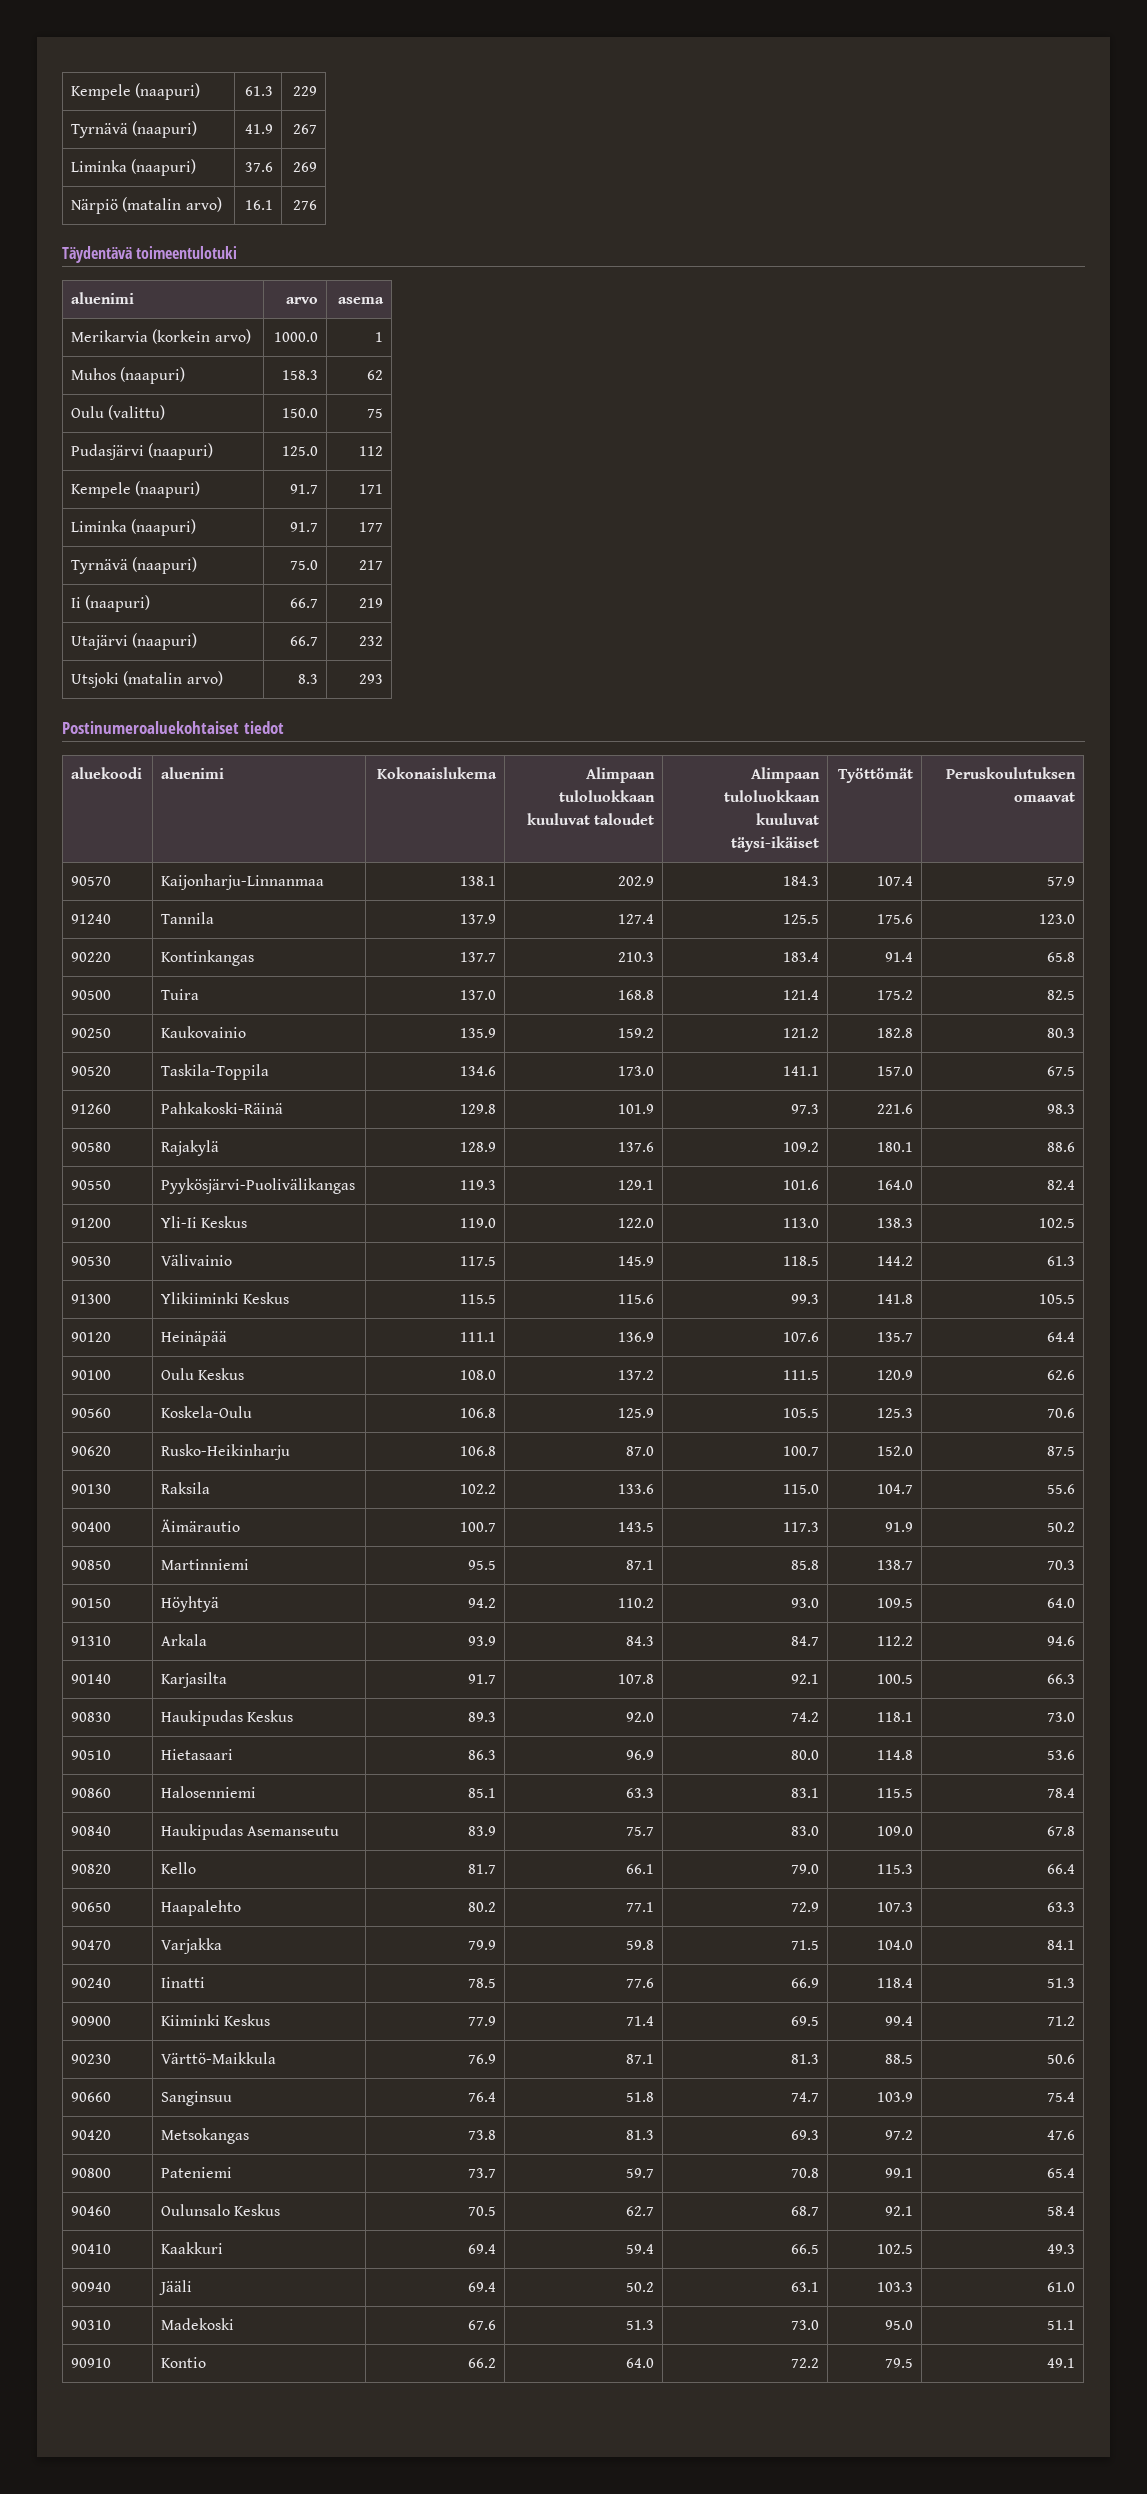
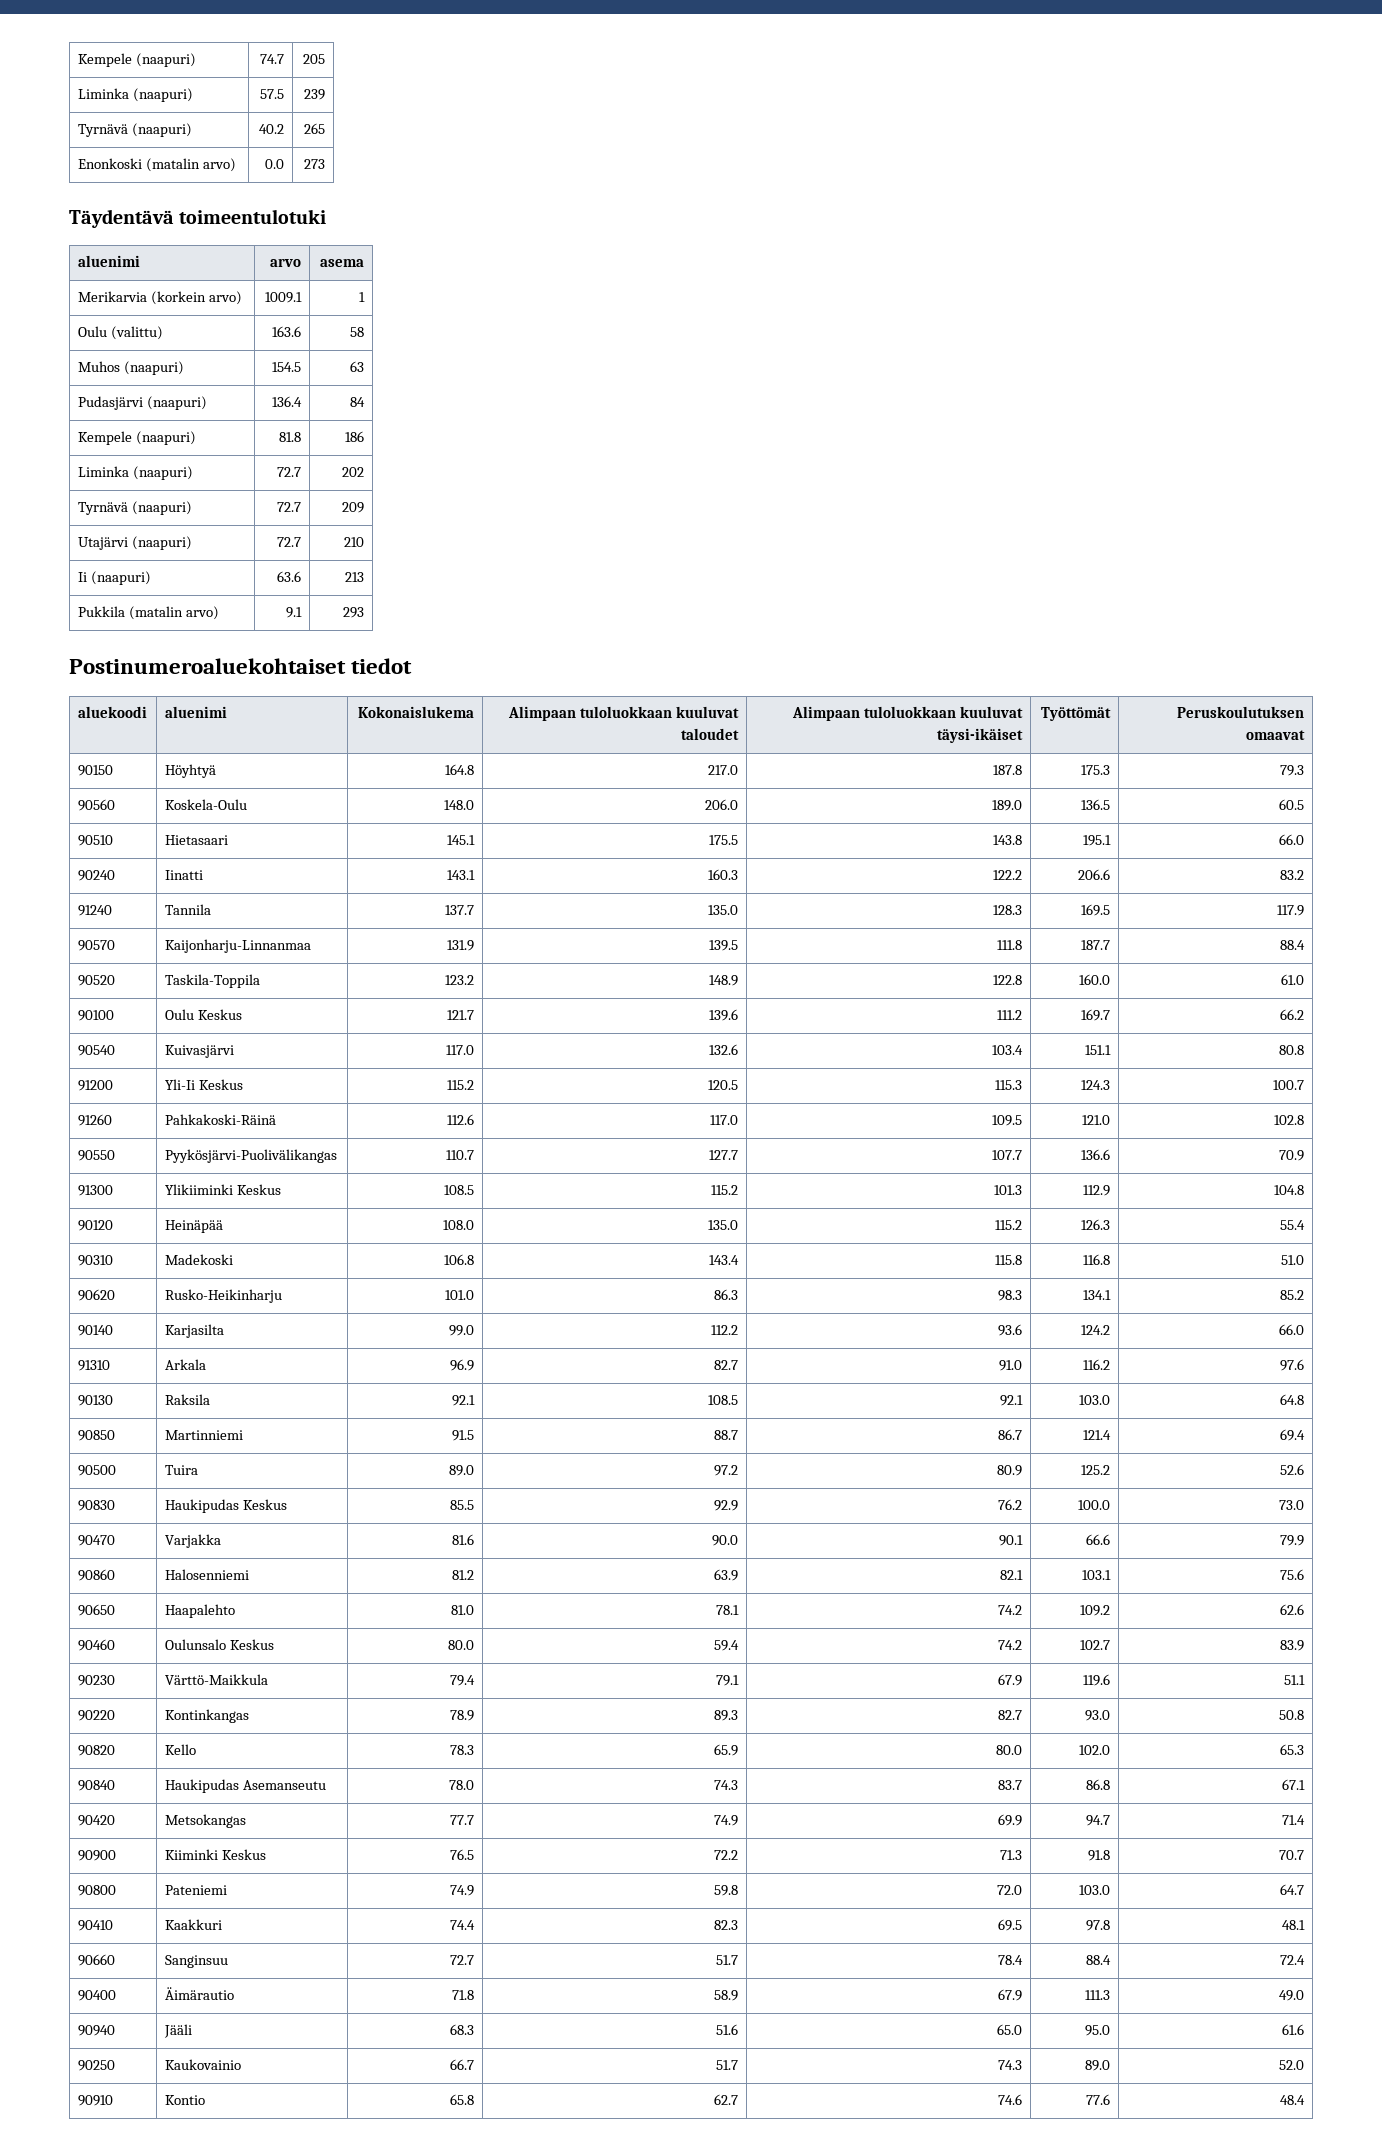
- Kempele (naapuri) | 61.3 | 229
- Tyrnävä (naapuri) | 41.9 | 267
- Liminka (naapuri) | 37.6 | 269
- Närpiö (matalin arvo) | 16.1 | 276
+ Kempele (naapuri) | 74.7 | 205
+ Liminka (naapuri) | 57.5 | 239
+ Tyrnävä (naapuri) | 40.2 | 265
+ Enonkoski (matalin arvo) | 0.0 | 273
- Merikarvia (korkein arvo) | 1000.0 | 1
+ Merikarvia (korkein arvo) | 1009.1 | 1
- Muhos (naapuri) | 158.3 | 62
- Oulu (valittu) | 150.0 | 75
+ Oulu (valittu) | 163.6 | 58
+ Muhos (naapuri) | 154.5 | 63
- Pudasjärvi (naapuri) | 125.0 | 112
- Kempele (naapuri) | 91.7 | 171
- Liminka (naapuri) | 91.7 | 177
- Tyrnävä (naapuri) | 75.0 | 217
- Ii (naapuri) | 66.7 | 219
- Utajärvi (naapuri) | 66.7 | 232
- Utsjoki (matalin arvo) | 8.3 | 293
+ Pudasjärvi (naapuri) | 136.4 | 84
+ Kempele (naapuri) | 81.8 | 186
+ Liminka (naapuri) | 72.7 | 202
+ Tyrnävä (naapuri) | 72.7 | 209
+ Utajärvi (naapuri) | 72.7 | 210
+ Ii (naapuri) | 63.6 | 213
+ Pukkila (matalin arvo) | 9.1 | 293
- 90570 | Kaijonharju-Linnanmaa | 138.1 | 202.9 | 184.3 | 107.4 | 57.9
- 91240 | Tannila | 137.9 | 127.4 | 125.5 | 175.6 | 123.0
- 90220 | Kontinkangas | 137.7 | 210.3 | 183.4 | 91.4 | 65.8
- 90500 | Tuira | 137.0 | 168.8 | 121.4 | 175.2 | 82.5
- 90250 | Kaukovainio | 135.9 | 159.2 | 121.2 | 182.8 | 80.3
- 90520 | Taskila-Toppila | 134.6 | 173.0 | 141.1 | 157.0 | 67.5
- 91260 | Pahkakoski-Räinä | 129.8 | 101.9 | 97.3 | 221.6 | 98.3
- 90580 | Rajakylä | 128.9 | 137.6 | 109.2 | 180.1 | 88.6
- 90550 | Pyykösjärvi-Puolivälikangas | 119.3 | 129.1 | 101.6 | 164.0 | 82.4
- 91200 | Yli-Ii Keskus | 119.0 | 122.0 | 113.0 | 138.3 | 102.5
- 90530 | Välivainio | 117.5 | 145.9 | 118.5 | 144.2 | 61.3
- 91300 | Ylikiiminki Keskus | 115.5 | 115.6 | 99.3 | 141.8 | 105.5
- 90120 | Heinäpää | 111.1 | 136.9 | 107.6 | 135.7 | 64.4
- 90100 | Oulu Keskus | 108.0 | 137.2 | 111.5 | 120.9 | 62.6
- 90560 | Koskela-Oulu | 106.8 | 125.9 | 105.5 | 125.3 | 70.6
- 90620 | Rusko-Heikinharju | 106.8 | 87.0 | 100.7 | 152.0 | 87.5
- 90130 | Raksila | 102.2 | 133.6 | 115.0 | 104.7 | 55.6
- 90400 | Äimärautio | 100.7 | 143.5 | 117.3 | 91.9 | 50.2
- 90850 | Martinniemi | 95.5 | 87.1 | 85.8 | 138.7 | 70.3
- 90150 | Höyhtyä | 94.2 | 110.2 | 93.0 | 109.5 | 64.0
- 91310 | Arkala | 93.9 | 84.3 | 84.7 | 112.2 | 94.6
- 90140 | Karjasilta | 91.7 | 107.8 | 92.1 | 100.5 | 66.3
- 90830 | Haukipudas Keskus | 89.3 | 92.0 | 74.2 | 118.1 | 73.0
- 90510 | Hietasaari | 86.3 | 96.9 | 80.0 | 114.8 | 53.6
- 90860 | Halosenniemi | 85.1 | 63.3 | 83.1 | 115.5 | 78.4
- 90840 | Haukipudas Asemanseutu | 83.9 | 75.7 | 83.0 | 109.0 | 67.8
- 90820 | Kello | 81.7 | 66.1 | 79.0 | 115.3 | 66.4
- 90650 | Haapalehto | 80.2 | 77.1 | 72.9 | 107.3 | 63.3
- 90470 | Varjakka | 79.9 | 59.8 | 71.5 | 104.0 | 84.1
- 90240 | Iinatti | 78.5 | 77.6 | 66.9 | 118.4 | 51.3
- 90900 | Kiiminki Keskus | 77.9 | 71.4 | 69.5 | 99.4 | 71.2
- 90230 | Värttö-Maikkula | 76.9 | 87.1 | 81.3 | 88.5 | 50.6
- 90660 | Sanginsuu | 76.4 | 51.8 | 74.7 | 103.9 | 75.4
- 90420 | Metsokangas | 73.8 | 81.3 | 69.3 | 97.2 | 47.6
- 90800 | Pateniemi | 73.7 | 59.7 | 70.8 | 99.1 | 65.4
- 90460 | Oulunsalo Keskus | 70.5 | 62.7 | 68.7 | 92.1 | 58.4
- 90410 | Kaakkuri | 69.4 | 59.4 | 66.5 | 102.5 | 49.3
- 90940 | Jääli | 69.4 | 50.2 | 63.1 | 103.3 | 61.0
- 90310 | Madekoski | 67.6 | 51.3 | 73.0 | 95.0 | 51.1
- 90910 | Kontio | 66.2 | 64.0 | 72.2 | 79.5 | 49.1
+ 90150 | Höyhtyä | 164.8 | 217.0 | 187.8 | 175.3 | 79.3
+ 90560 | Koskela-Oulu | 148.0 | 206.0 | 189.0 | 136.5 | 60.5
+ 90510 | Hietasaari | 145.1 | 175.5 | 143.8 | 195.1 | 66.0
+ 90240 | Iinatti | 143.1 | 160.3 | 122.2 | 206.6 | 83.2
+ 91240 | Tannila | 137.7 | 135.0 | 128.3 | 169.5 | 117.9
+ 90570 | Kaijonharju-Linnanmaa | 131.9 | 139.5 | 111.8 | 187.7 | 88.4
+ 90520 | Taskila-Toppila | 123.2 | 148.9 | 122.8 | 160.0 | 61.0
+ 90100 | Oulu Keskus | 121.7 | 139.6 | 111.2 | 169.7 | 66.2
+ 90540 | Kuivasjärvi | 117.0 | 132.6 | 103.4 | 151.1 | 80.8
+ 91200 | Yli-Ii Keskus | 115.2 | 120.5 | 115.3 | 124.3 | 100.7
+ 91260 | Pahkakoski-Räinä | 112.6 | 117.0 | 109.5 | 121.0 | 102.8
+ 90550 | Pyykösjärvi-Puolivälikangas | 110.7 | 127.7 | 107.7 | 136.6 | 70.9
+ 91300 | Ylikiiminki Keskus | 108.5 | 115.2 | 101.3 | 112.9 | 104.8
+ 90120 | Heinäpää | 108.0 | 135.0 | 115.2 | 126.3 | 55.4
+ 90310 | Madekoski | 106.8 | 143.4 | 115.8 | 116.8 | 51.0
+ 90620 | Rusko-Heikinharju | 101.0 | 86.3 | 98.3 | 134.1 | 85.2
+ 90140 | Karjasilta | 99.0 | 112.2 | 93.6 | 124.2 | 66.0
+ 91310 | Arkala | 96.9 | 82.7 | 91.0 | 116.2 | 97.6
+ 90130 | Raksila | 92.1 | 108.5 | 92.1 | 103.0 | 64.8
+ 90850 | Martinniemi | 91.5 | 88.7 | 86.7 | 121.4 | 69.4
+ 90500 | Tuira | 89.0 | 97.2 | 80.9 | 125.2 | 52.6
+ 90830 | Haukipudas Keskus | 85.5 | 92.9 | 76.2 | 100.0 | 73.0
+ 90470 | Varjakka | 81.6 | 90.0 | 90.1 | 66.6 | 79.9
+ 90860 | Halosenniemi | 81.2 | 63.9 | 82.1 | 103.1 | 75.6
+ 90650 | Haapalehto | 81.0 | 78.1 | 74.2 | 109.2 | 62.6
+ 90460 | Oulunsalo Keskus | 80.0 | 59.4 | 74.2 | 102.7 | 83.9
+ 90230 | Värttö-Maikkula | 79.4 | 79.1 | 67.9 | 119.6 | 51.1
+ 90220 | Kontinkangas | 78.9 | 89.3 | 82.7 | 93.0 | 50.8
+ 90820 | Kello | 78.3 | 65.9 | 80.0 | 102.0 | 65.3
+ 90840 | Haukipudas Asemanseutu | 78.0 | 74.3 | 83.7 | 86.8 | 67.1
+ 90420 | Metsokangas | 77.7 | 74.9 | 69.9 | 94.7 | 71.4
+ 90900 | Kiiminki Keskus | 76.5 | 72.2 | 71.3 | 91.8 | 70.7
+ 90800 | Pateniemi | 74.9 | 59.8 | 72.0 | 103.0 | 64.7
+ 90410 | Kaakkuri | 74.4 | 82.3 | 69.5 | 97.8 | 48.1
+ 90660 | Sanginsuu | 72.7 | 51.7 | 78.4 | 88.4 | 72.4
+ 90400 | Äimärautio | 71.8 | 58.9 | 67.9 | 111.3 | 49.0
+ 90940 | Jääli | 68.3 | 51.6 | 65.0 | 95.0 | 61.6
+ 90250 | Kaukovainio | 66.7 | 51.7 | 74.3 | 89.0 | 52.0
+ 90910 | Kontio | 65.8 | 62.7 | 74.6 | 77.6 | 48.4

